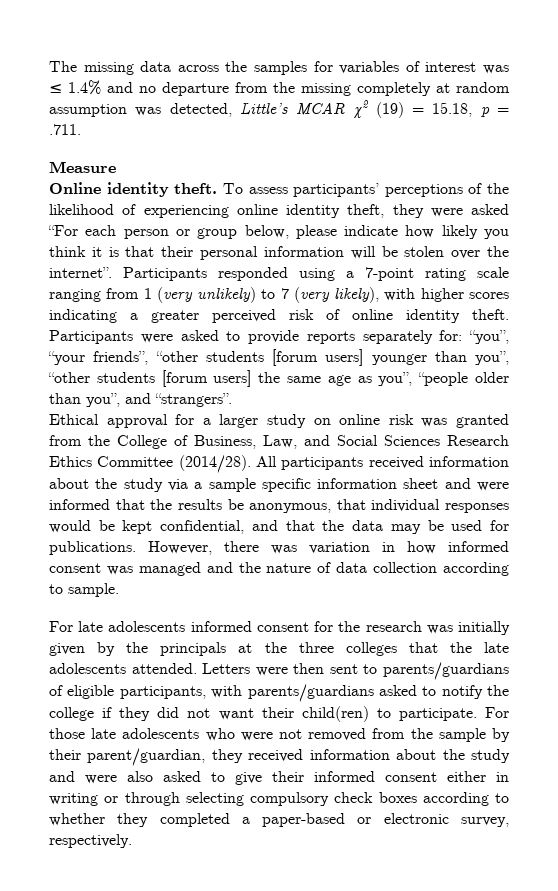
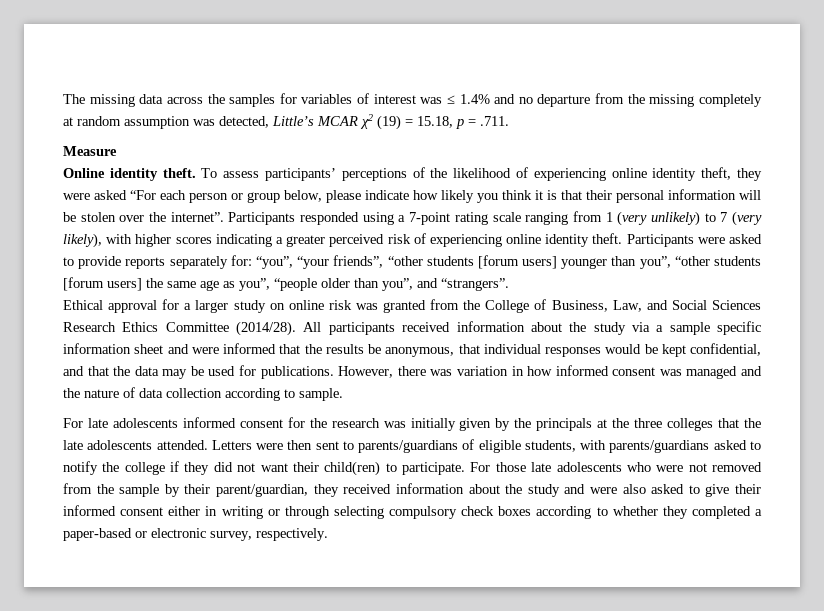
- Participants responded using a 7-point rating scale ranging from 1 (very unlikely) to 7 (very likely), with higher scores indicating a greater perceived risk of online identity theft.
+ Participants responded using a 7-point rating scale ranging from 1 (very unlikely) to 7 (very likely), with higher scores indicating a greater perceived risk of experiencing online identity theft.
- Letters were then sent to parents/guardians of eligible participants, with parents/guardians asked to notify the college if they did not want their child(ren) to participate.
+ Letters were then sent to parents/guardians of eligible students, with parents/guardians asked to notify the college if they did not want their child(ren) to participate.

